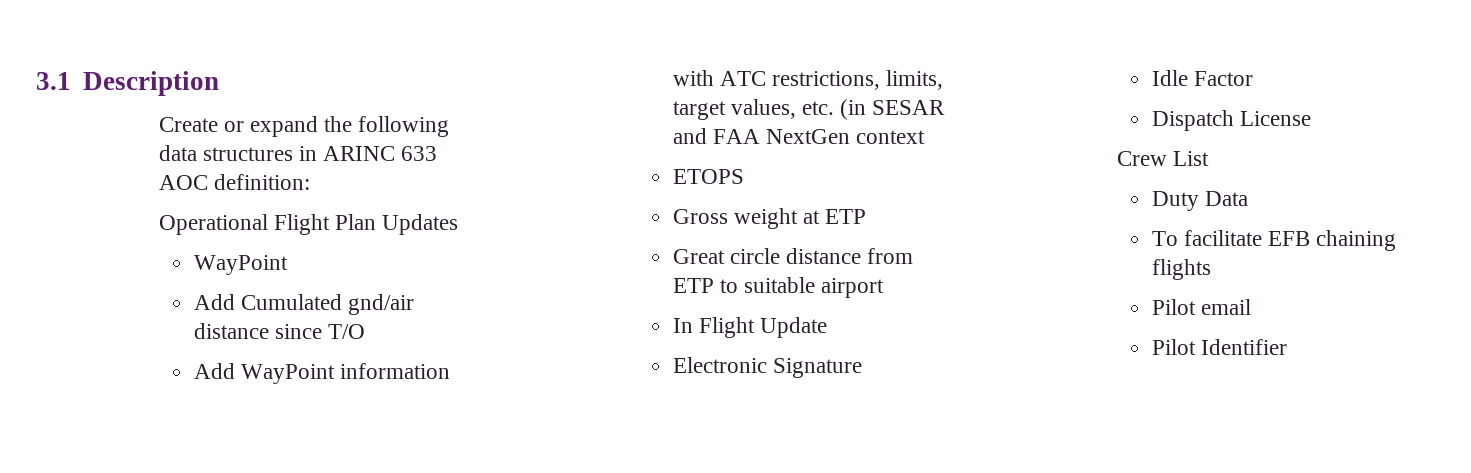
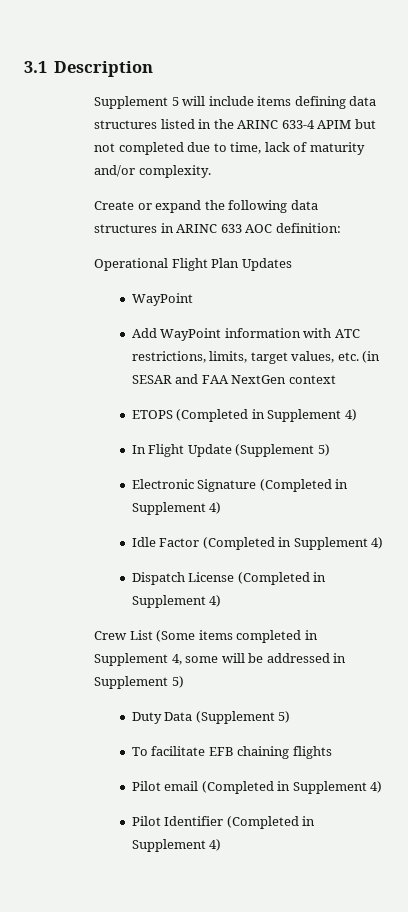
+ Supplement 5 will include items defining data structures listed in the ARINC 633-4 APIM but not completed due to time, lack of maturity and/or complexity.
- Add Cumulated gnd/air distance since T/O
- ETOPS
- Gross weight at ETP
- Great circle distance from ETP to suitable airport
+ ETOPS (Completed in Supplement 4)
- In Flight Update
+ In Flight Update (Supplement 5)
- Electronic Signature
- Idle Factor
- Dispatch License
- Crew List
+ Electronic Signature (Completed in Supplement 4)
+ Idle Factor (Completed in Supplement 4)
+ Dispatch License (Completed in Supplement 4)
+ Crew List (Some items completed in Supplement 4, some will be addressed in Supplement 5)
- Duty Data
+ Duty Data (Supplement 5)
- Pilot email
- Pilot Identifier
+ Pilot email (Completed in Supplement 4)
+ Pilot Identifier (Completed in Supplement 4)

